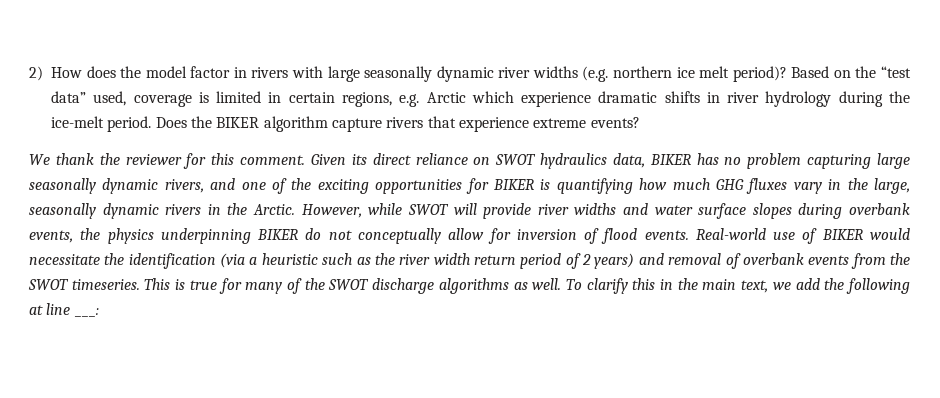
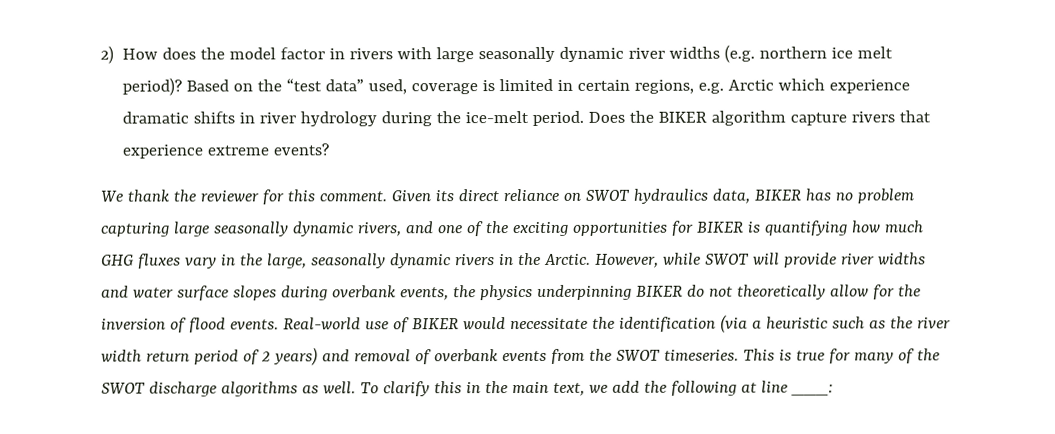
- However, while SWOT will provide river widths and water surface slopes during overbank events, the physics underpinning BIKER do not conceptually allow for inversion of flood events.
+ However, while SWOT will provide river widths and water surface slopes during overbank events, the physics underpinning BIKER do not theoretically allow for the inversion of flood events.

